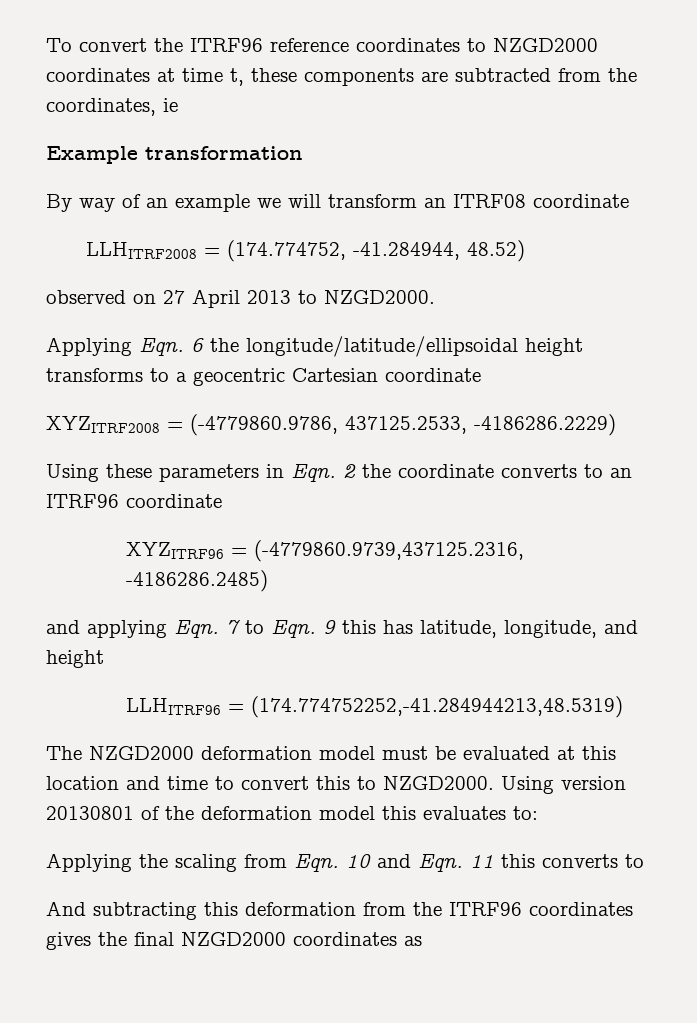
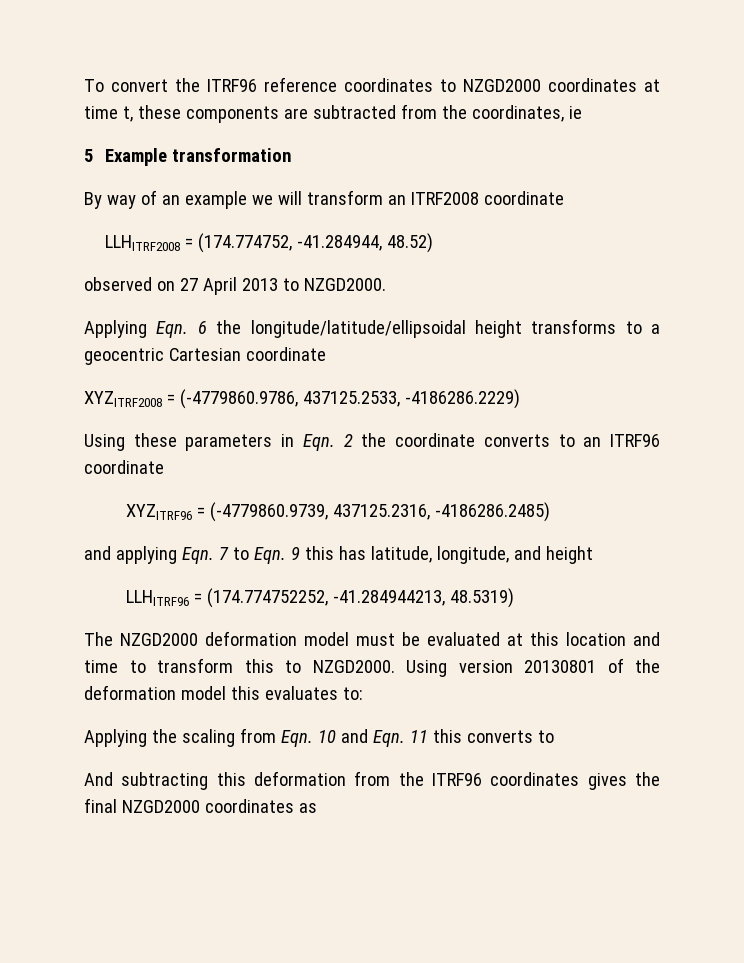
- Example transformation
+ 5 Example transformation
- By way of an example we will transform an ITRF08 coordinate
+ By way of an example we will transform an ITRF2008 coordinate
- XYZITRF96 = (-4779860.9739,437125.2316, -4186286.2485)
+ XYZITRF96 = (-4779860.9739, 437125.2316, -4186286.2485)
- LLHITRF96 = (174.774752252,-41.284944213,48.5319)
+ LLHITRF96 = (174.774752252, -41.284944213, 48.5319)
- The NZGD2000 deformation model must be evaluated at this location and time to convert this to NZGD2000.
+ The NZGD2000 deformation model must be evaluated at this location and time to transform this to NZGD2000.

